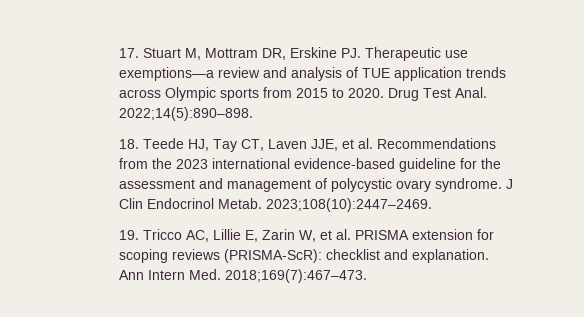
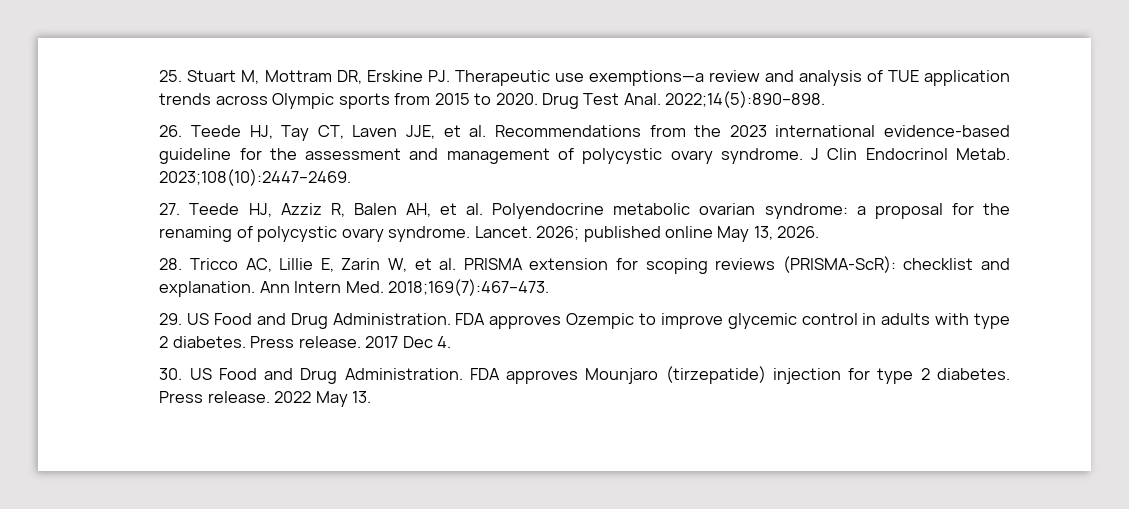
- 17. Stuart M, Mottram DR, Erskine PJ. Therapeutic use exemptions—a review and analysis of TUE application trends across Olympic sports from 2015 to 2020.
+ 25. Stuart M, Mottram DR, Erskine PJ. Therapeutic use exemptions—a review and analysis of TUE application trends across Olympic sports from 2015 to 2020.
- 18. Teede HJ, Tay CT, Laven JJE, et al. Recommendations from the 2023 international evidence-based guideline for the assessment and management of polycystic ovary syndrome.
+ 26. Teede HJ, Tay CT, Laven JJE, et al. Recommendations from the 2023 international evidence-based guideline for the assessment and management of polycystic ovary syndrome.
- 19. Tricco AC, Lillie E, Zarin W, et al. PRISMA extension for scoping reviews (PRISMA-ScR): checklist and explanation.
+ 27. Teede HJ, Azziz R, Balen AH, et al. Polyendocrine metabolic ovarian syndrome: a proposal for the renaming of polycystic ovary syndrome. Lancet. 2026; published online May 13, 2026.
+ 28. Tricco AC, Lillie E, Zarin W, et al. PRISMA extension for scoping reviews (PRISMA-ScR): checklist and explanation.
+ 29. US Food and Drug Administration. FDA approves Ozempic to improve glycemic control in adults with type 2 diabetes. Press release. 2017 Dec 4.
+ 30. US Food and Drug Administration. FDA approves Mounjaro (tirzepatide) injection for type 2 diabetes. Press release. 2022 May 13.

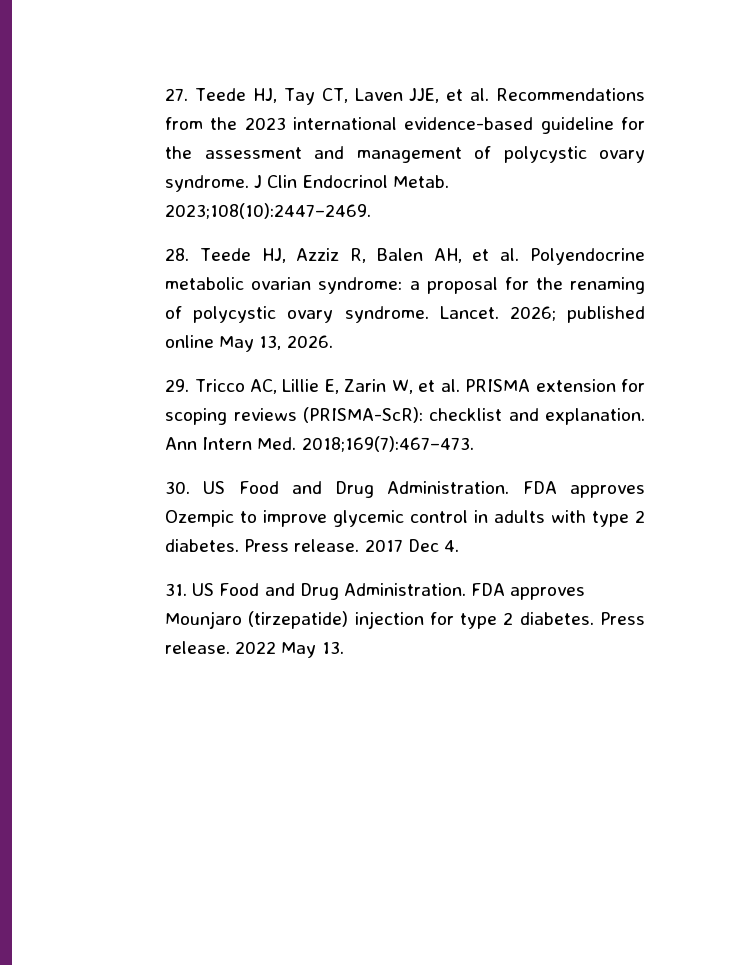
- 25. Stuart M, Mottram DR, Erskine PJ. Therapeutic use exemptions—a review and analysis of TUE application trends across Olympic sports from 2015 to 2020. Drug Test Anal. 2022;14(5):890–898.
- 26. Teede HJ, Tay CT, Laven JJE, et al. Recommendations from the 2023 international evidence-based guideline for the assessment and management of polycystic ovary syndrome.
+ 27. Teede HJ, Tay CT, Laven JJE, et al. Recommendations from the 2023 international evidence-based guideline for the assessment and management of polycystic ovary syndrome.
- 27. Teede HJ, Azziz R, Balen AH, et al. Polyendocrine metabolic ovarian syndrome: a proposal for the renaming of polycystic ovary syndrome.
+ 28. Teede HJ, Azziz R, Balen AH, et al. Polyendocrine metabolic ovarian syndrome: a proposal for the renaming of polycystic ovary syndrome.
- 28. Tricco AC, Lillie E, Zarin W, et al. PRISMA extension for scoping reviews (PRISMA-ScR): checklist and explanation.
+ 29. Tricco AC, Lillie E, Zarin W, et al. PRISMA extension for scoping reviews (PRISMA-ScR): checklist and explanation.
- 29. US Food and Drug Administration.
+ 30. US Food and Drug Administration.
- 30. US Food and Drug Administration.
+ 31. US Food and Drug Administration.

